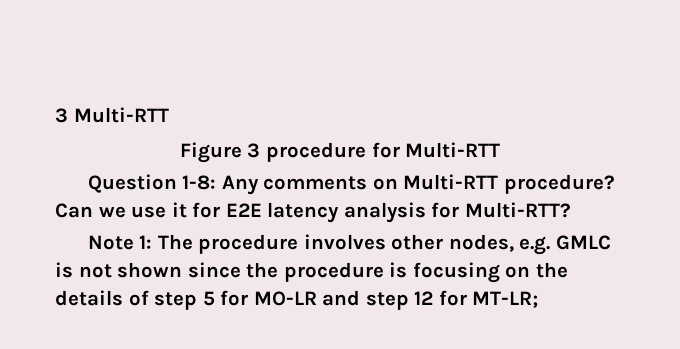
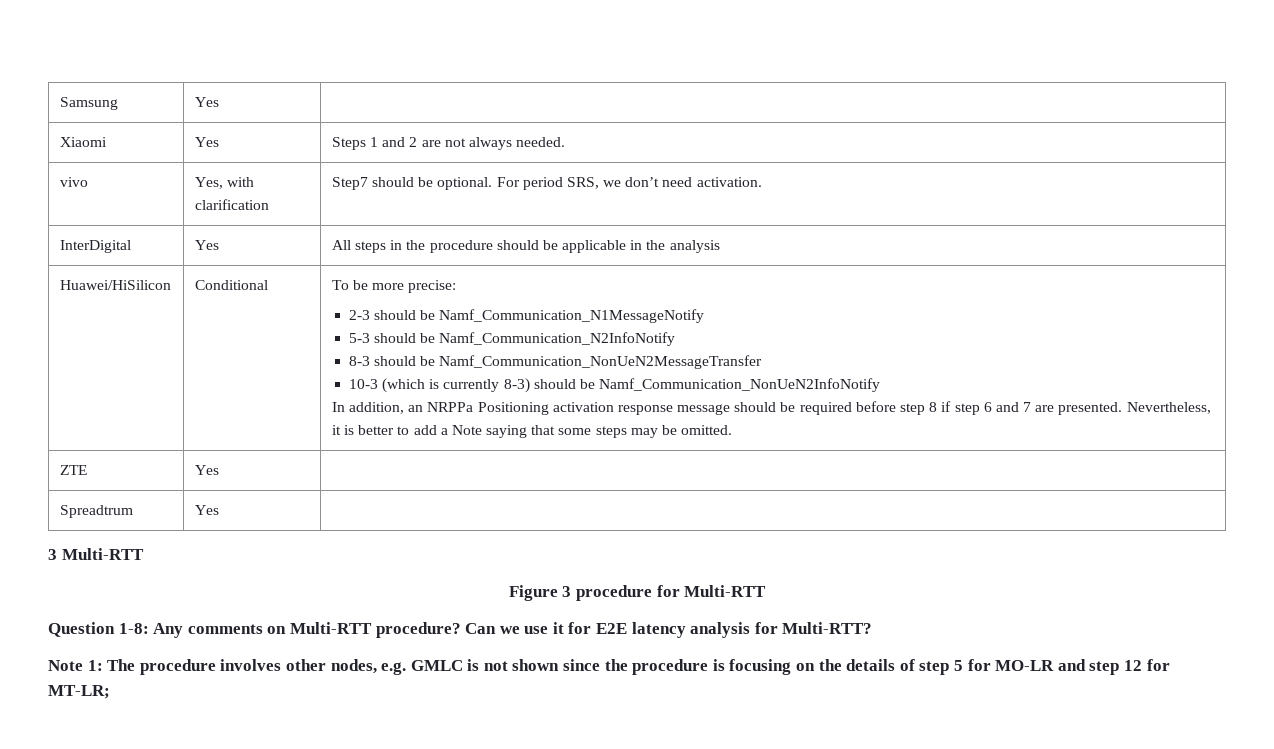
+ Samsung | Yes |
+ Xiaomi | Yes | Steps 1 and 2 are not always needed.
+ vivo | Yes, with clarification | Step7 should be optional. For period SRS, we don’t need activation.
+ InterDigital | Yes | All steps in the procedure should be applicable in the analysis
+ Huawei/HiSilicon | Conditional | To be more precise:
+ 2-3 should be Namf_Communication_N1MessageNotify
+ 5-3 should be Namf_Communication_N2InfoNotify
+ 8-3 should be Namf_Communication_NonUeN2MessageTransfer
+ 10-3 (which is currently 8-3) should be Namf_Communication_NonUeN2InfoNotify
+ In addition, an NRPPa Positioning activation response message should be required before step 8 if step 6 and 7 are presented. Nevertheless, it is better to add a Note saying that some steps may be omitted.
+ ZTE | Yes |
+ Spreadtrum | Yes |

